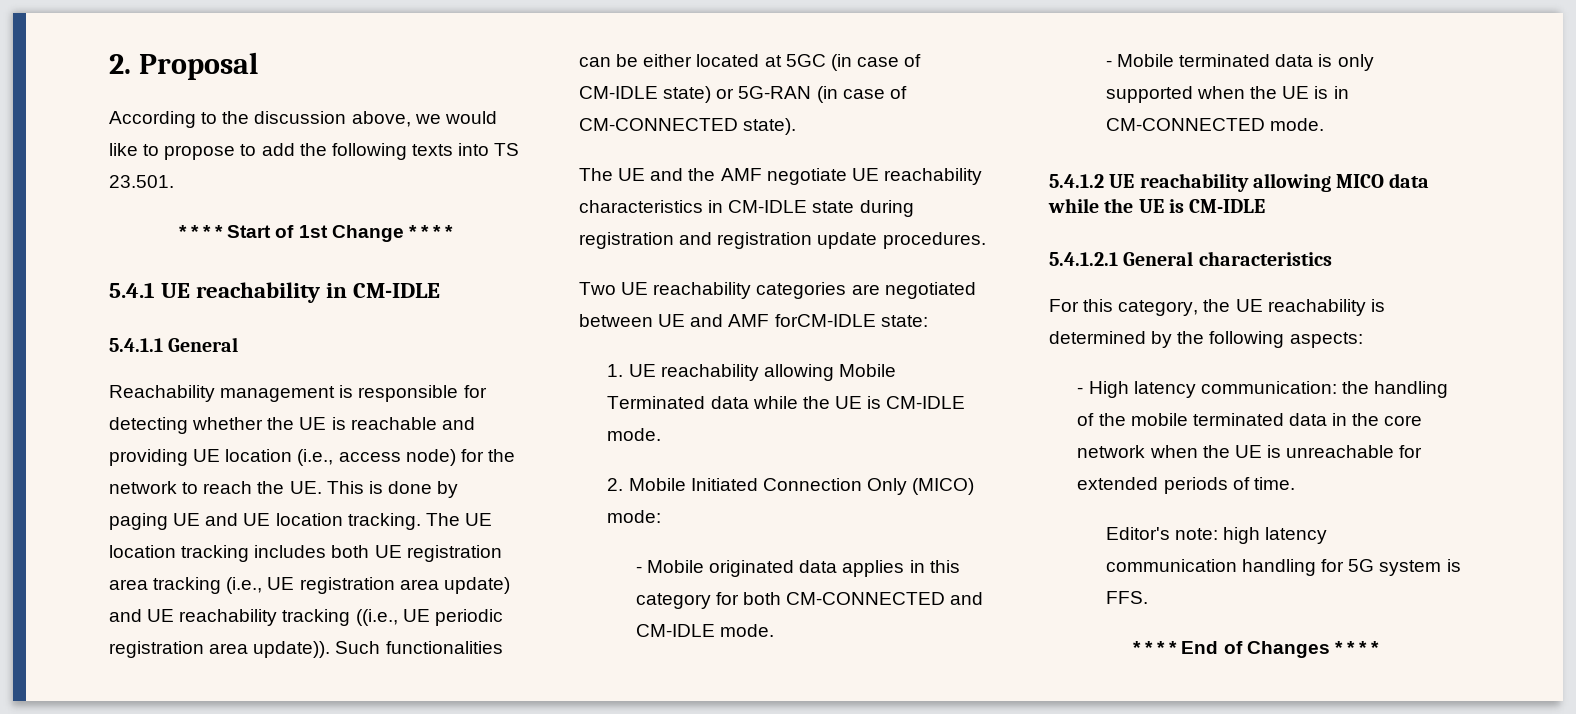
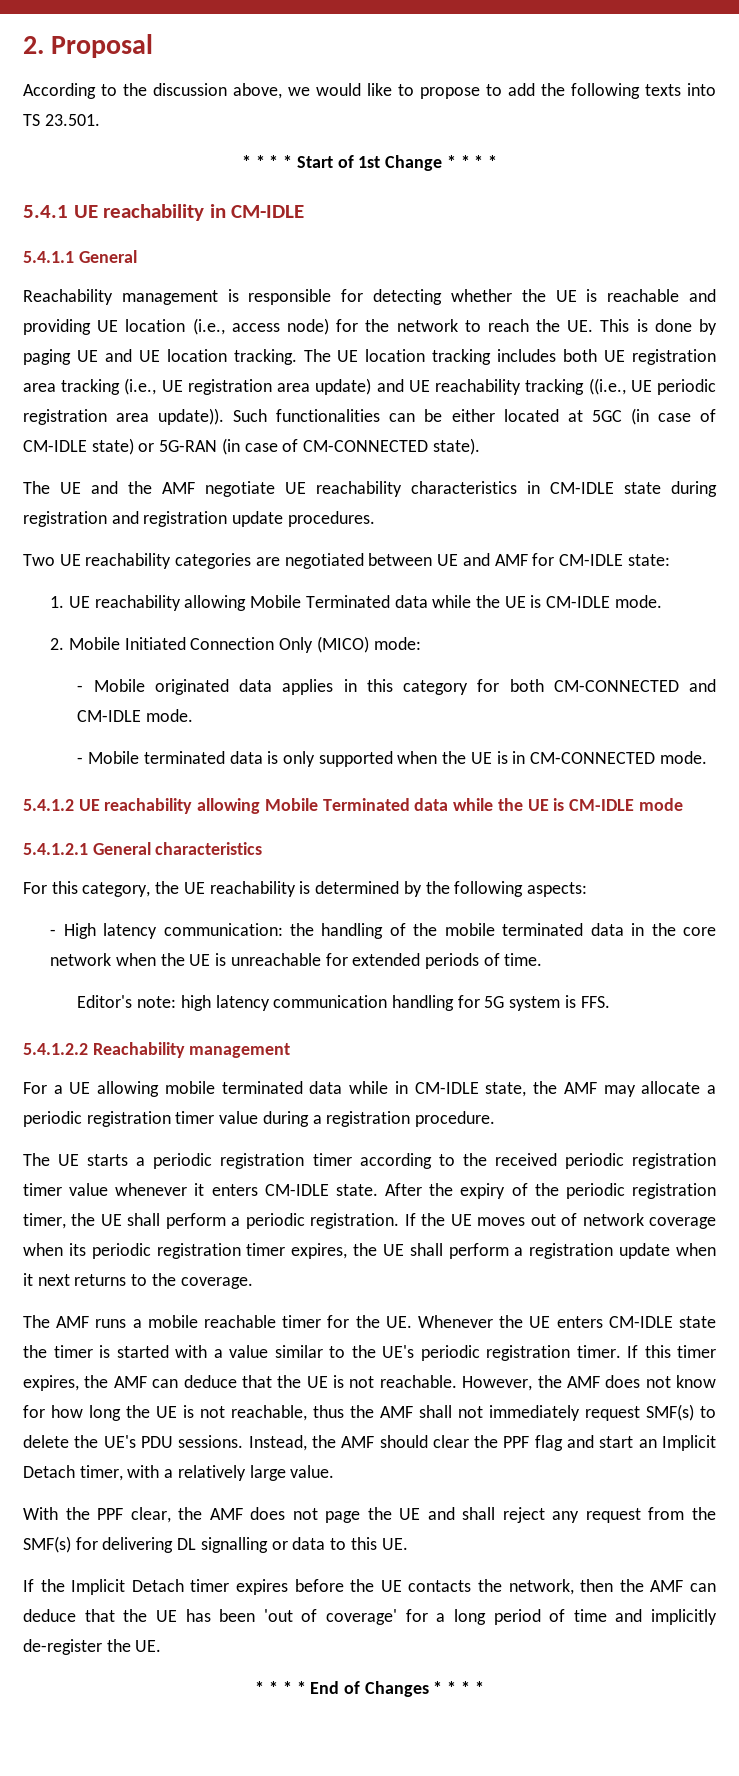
- Two UE reachability categories are negotiated between UE and AMF forCM-IDLE state:
+ Two UE reachability categories are negotiated between UE and AMF for CM-IDLE state:
- 5.4.1.2 UE reachability allowing MICO data while the UE is CM-IDLE
+ 5.4.1.2 UE reachability allowing Mobile Terminated data while the UE is CM-IDLE mode
+ 5.4.1.2.2 Reachability management
+ For a UE allowing mobile terminated data while in CM-IDLE state, the AMF may allocate a periodic registration timer value during a registration procedure.
+ The UE starts a periodic registration timer according to the received periodic registration timer value whenever it enters CM-IDLE state. After the expiry of the periodic registration timer, the UE shall perform a periodic registration. If the UE moves out of network coverage when its periodic registration timer expires, the UE shall perform a registration update when it next returns to the coverage.
+ The AMF runs a mobile reachable timer for the UE. Whenever the UE enters CM-IDLE state the timer is started with a value similar to the UE's periodic registration timer. If this timer expires, the AMF can deduce that the UE is not reachable. However, the AMF does not know for how long the UE is not reachable, thus the AMF shall not immediately request SMF(s) to delete the UE's PDU sessions. Instead, the AMF should clear the PPF flag and start an Implicit Detach timer, with a relatively large value.
+ With the PPF clear, the AMF does not page the UE and shall reject any request from the SMF(s) for delivering DL signalling or data to this UE.
+ If the Implicit Detach timer expires before the UE contacts the network, then the AMF can deduce that the UE has been 'out of coverage' for a long period of time and implicitly de-register the UE.

